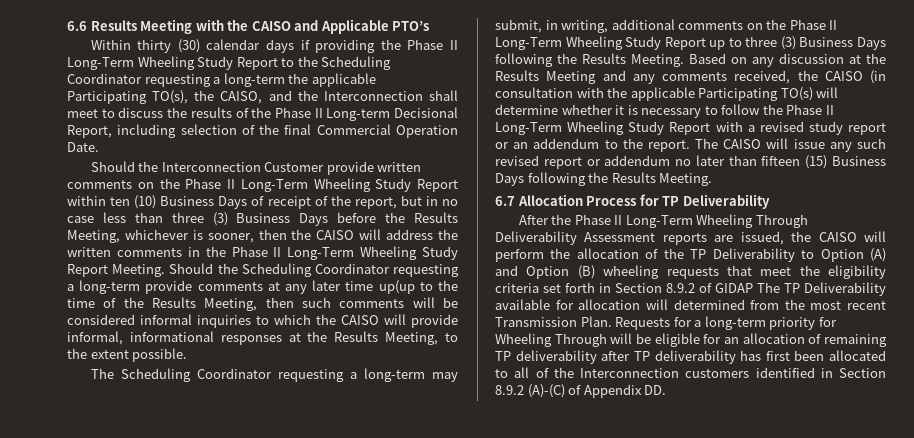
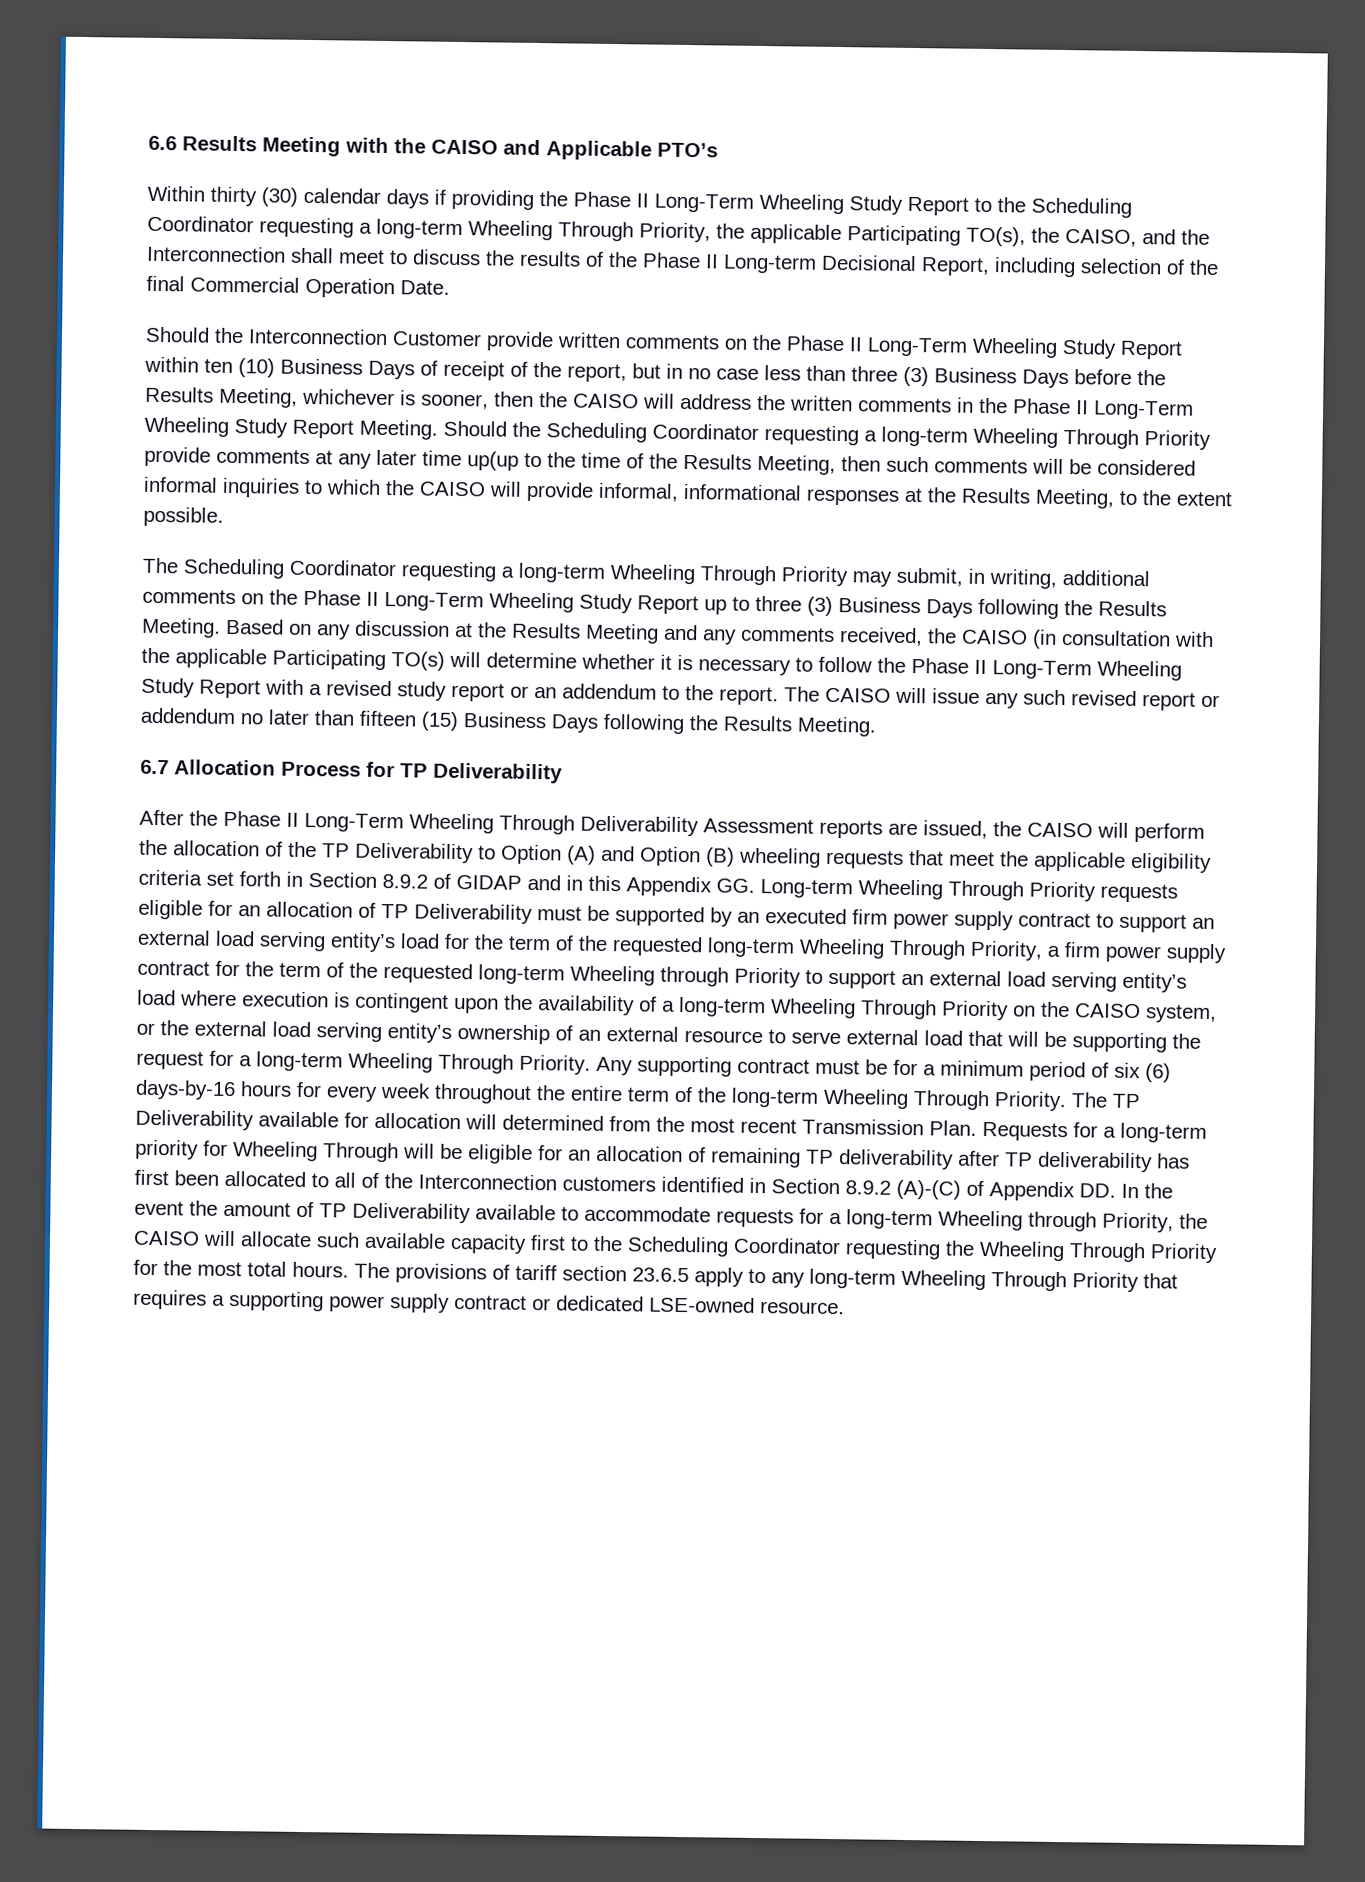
- Within thirty (30) calendar days if providing the Phase II Long-Term Wheeling Study Report to the Scheduling Coordinator requesting a long-term the applicable Participating TO(s), the CAISO, and the Interconnection shall meet to discuss the results of the Phase II Long-term Decisional Report, including selection of the final Commercial Operation Date.
+ Within thirty (30) calendar days if providing the Phase II Long-Term Wheeling Study Report to the Scheduling Coordinator requesting a long-term Wheeling Through Priority, the applicable Participating TO(s), the CAISO, and the Interconnection shall meet to discuss the results of the Phase II Long-term Decisional Report, including selection of the final Commercial Operation Date.
- Should the Scheduling Coordinator requesting a long-term provide comments at any later time up(up to the time of the Results Meeting, then such comments will be considered informal inquiries to which the CAISO will provide informal, informational responses at the Results Meeting, to the extent possible.
+ Should the Scheduling Coordinator requesting a long-term Wheeling Through Priority provide comments at any later time up(up to the time of the Results Meeting, then such comments will be considered informal inquiries to which the CAISO will provide informal, informational responses at the Results Meeting, to the extent possible.
- The Scheduling Coordinator requesting a long-term may submit, in writing, additional comments on the Phase II Long-Term Wheeling Study Report up to three (3) Business Days following the Results Meeting.
+ The Scheduling Coordinator requesting a long-term Wheeling Through Priority may submit, in writing, additional comments on the Phase II Long-Term Wheeling Study Report up to three (3) Business Days following the Results Meeting.
- After the Phase II Long-Term Wheeling Through Deliverability Assessment reports are issued, the CAISO will perform the allocation of the TP Deliverability to Option (A) and Option (B) wheeling requests that meet the eligibility criteria set forth in Section 8.9.2 of GIDAP The TP Deliverability available for allocation will determined from the most recent Transmission Plan.
+ After the Phase II Long-Term Wheeling Through Deliverability Assessment reports are issued, the CAISO will perform the allocation of the TP Deliverability to Option (A) and Option (B) wheeling requests that meet the applicable eligibility criteria set forth in Section 8.9.2 of GIDAP and in this Appendix GG. Long-term Wheeling Through Priority requests eligible for an allocation of TP Deliverability must be supported by an executed firm power supply contract to support an external load serving entity’s load for the term of the requested long-term Wheeling Through Priority, a firm power supply contract for the term of the requested long-term Wheeling through Priority to support an external load serving entity’s load where execution is contingent upon the availability of a long-term Wheeling Through Priority on the CAISO system, or the external load serving entity’s ownership of an external resource to serve external load that will be supporting the request for a long-term Wheeling Through Priority. Any supporting contract must be for a minimum period of six (6) days-by-16 hours for every week throughout the entire term of the long-term Wheeling Through Priority. The TP Deliverability available for allocation will determined from the most recent Transmission Plan.
- Requests for a long-term priority for Wheeling Through will be eligible for an allocation of remaining TP deliverability after TP deliverability has first been allocated to all of the Interconnection customers identified in Section 8.9.2 (A)-(C) of Appendix DD.
+ Requests for a long-term priority for Wheeling Through will be eligible for an allocation of remaining TP deliverability after TP deliverability has first been allocated to all of the Interconnection customers identified in Section 8.9.2 (A)-(C) of Appendix DD. In the event the amount of TP Deliverability available to accommodate requests for a long-term Wheeling through Priority, the CAISO will allocate such available capacity first to the Scheduling Coordinator requesting the Wheeling Through Priority for the most total hours. The provisions of tariff section 23.6.5 apply to any long-term Wheeling Through Priority that requires a supporting power supply contract or dedicated LSE-owned resource.

